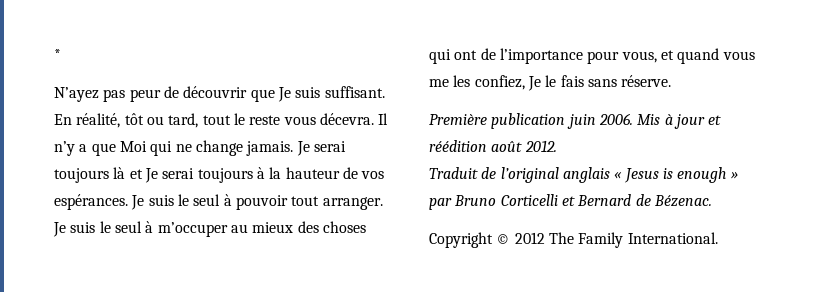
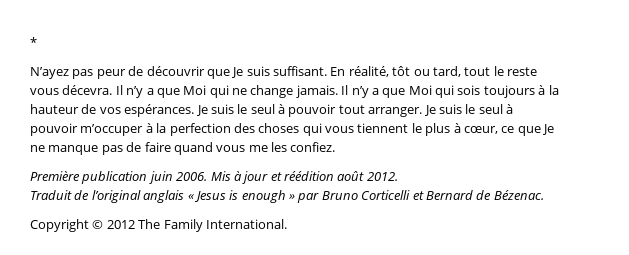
- Je serai toujours là et Je serai toujours à la hauteur de vos espérances.
+ Il n’y a que Moi qui sois toujours à la hauteur de vos espérances.
- Je suis le seul à m’occuper au mieux des choses qui ont de l’importance pour vous, et quand vous me les confiez, Je le fais sans réserve.
+ Je suis le seul à pouvoir m’occuper à la perfection des choses qui vous tiennent le plus à cœur, ce que Je ne manque pas de faire quand vous me les confiez.

